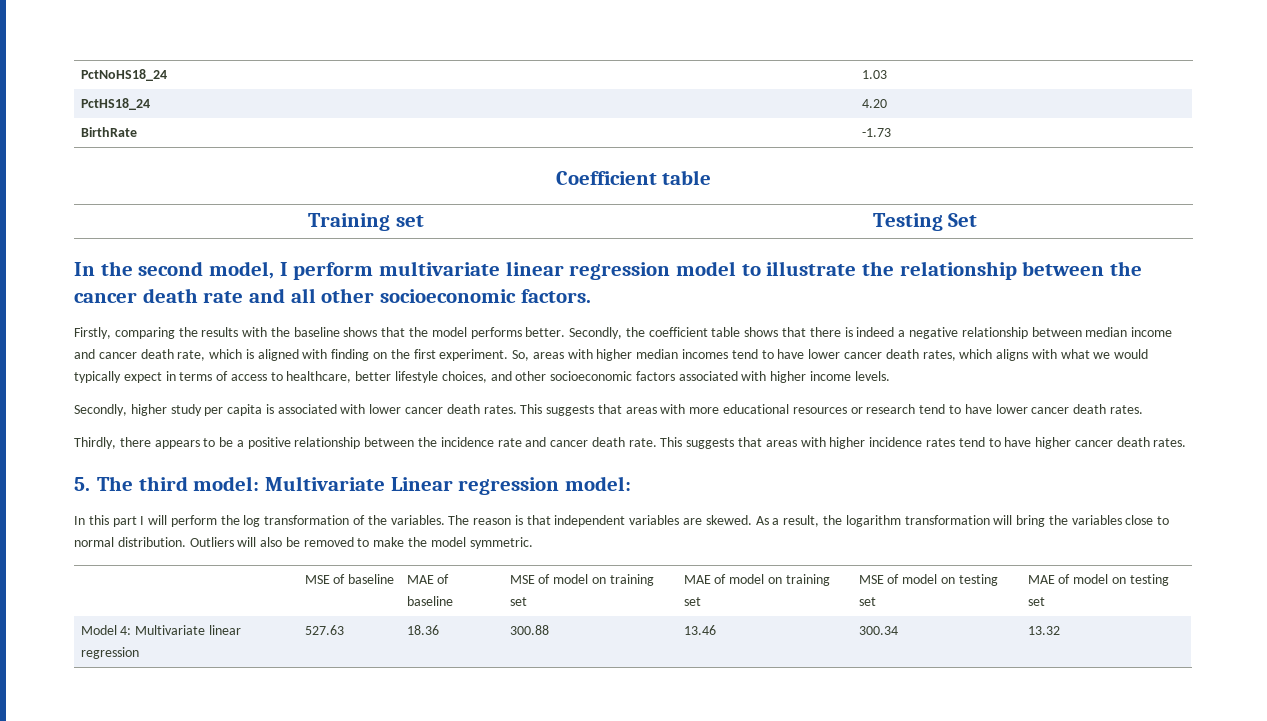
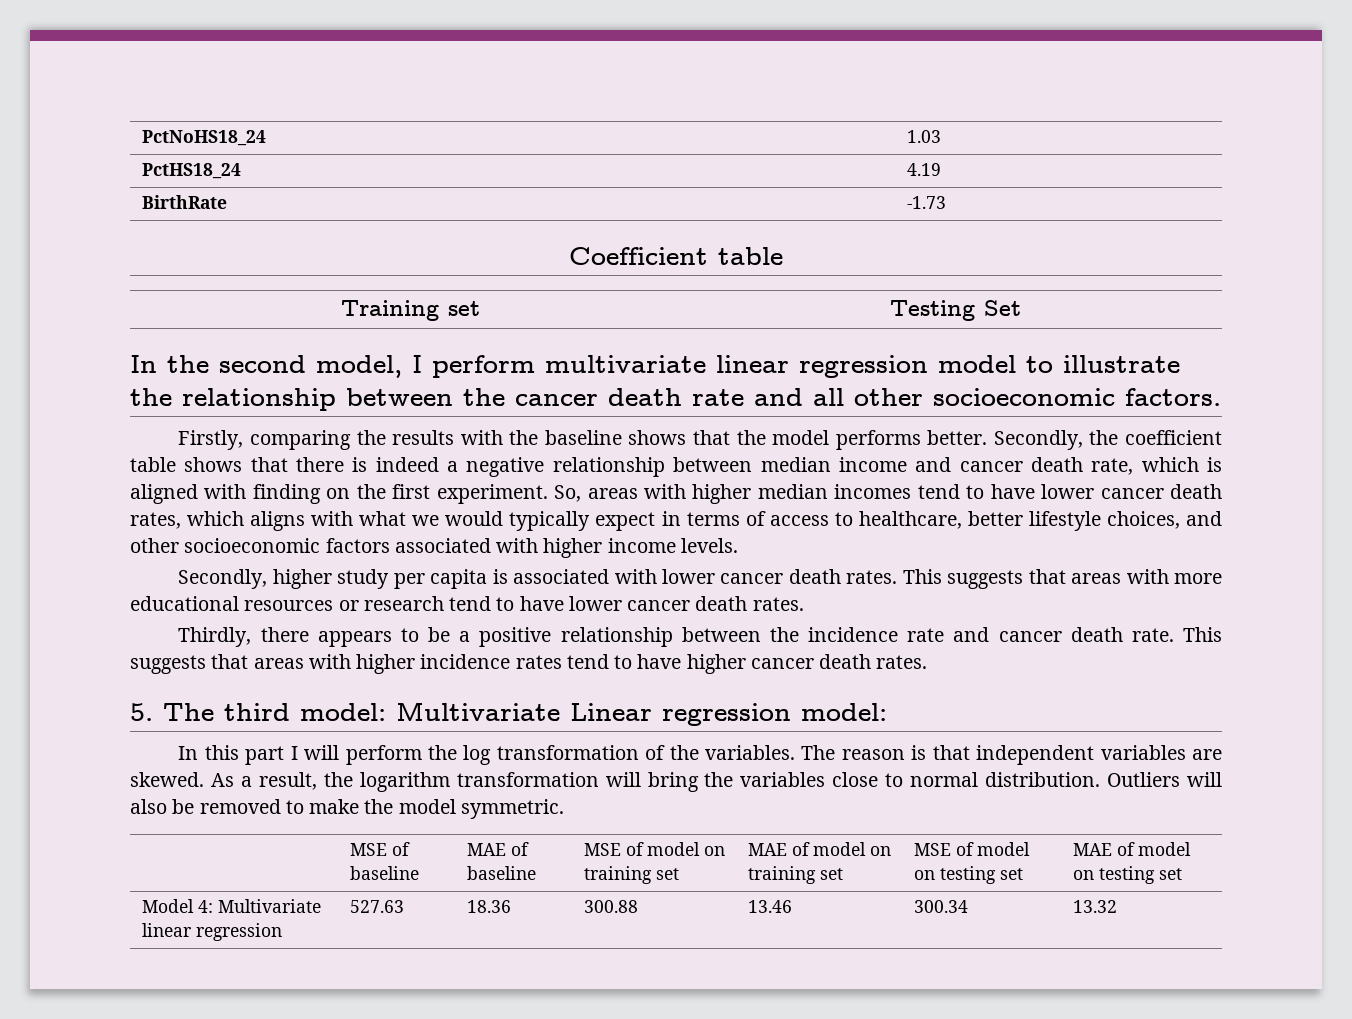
- PctHS18_24 | 4.20
+ PctHS18_24 | 4.19

